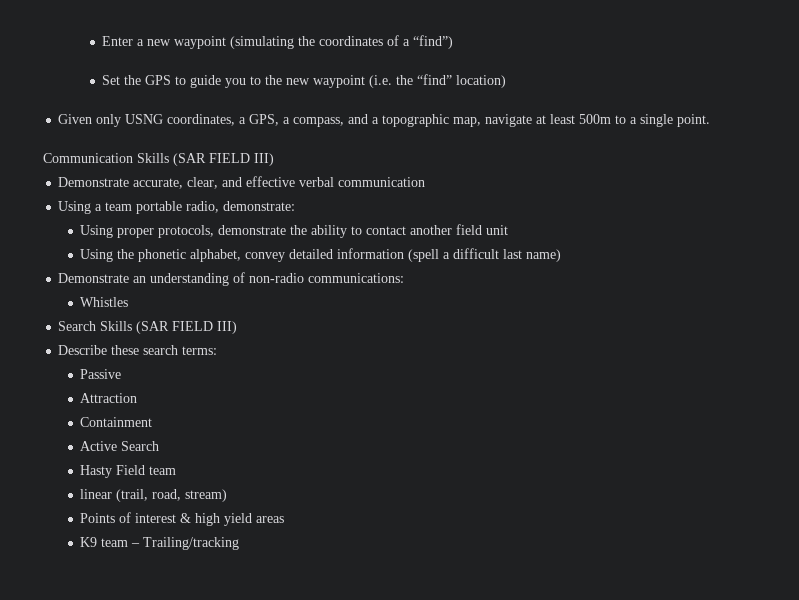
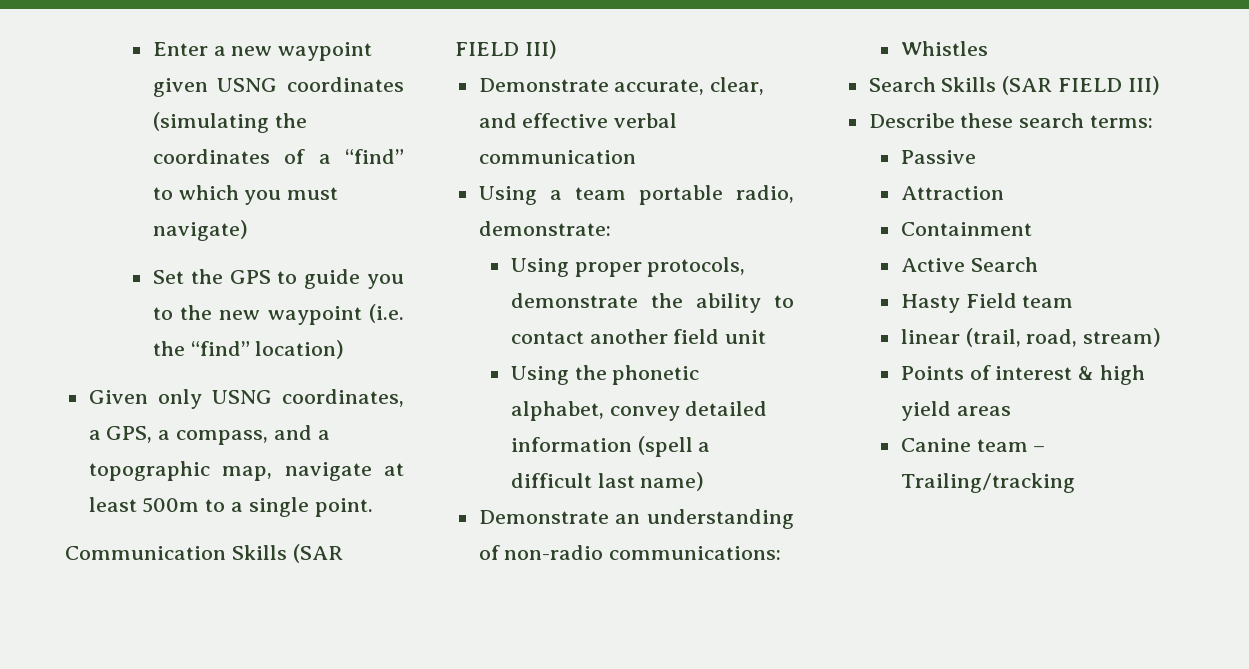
- Enter a new waypoint (simulating the coordinates of a “find”)
+ Enter a new waypoint given USNG coordinates (simulating the coordinates of a “find” to which you must navigate)
- K9 team – Trailing/tracking
+ Canine team – Trailing/tracking

